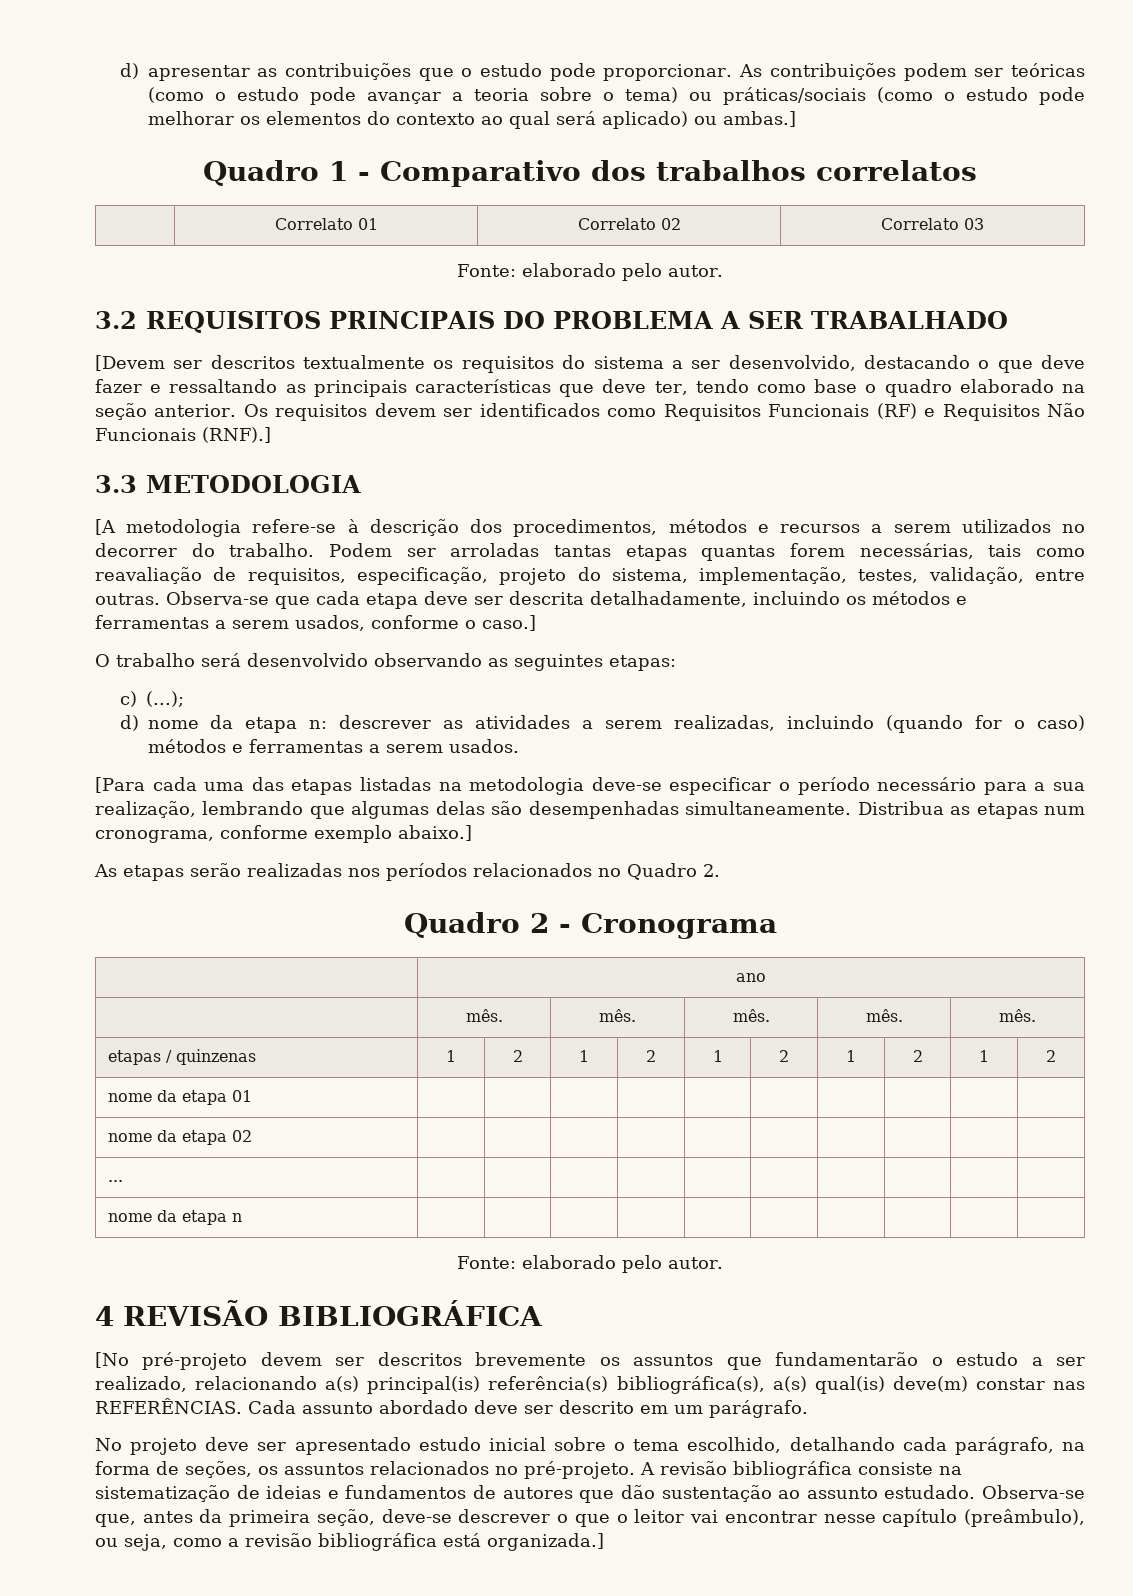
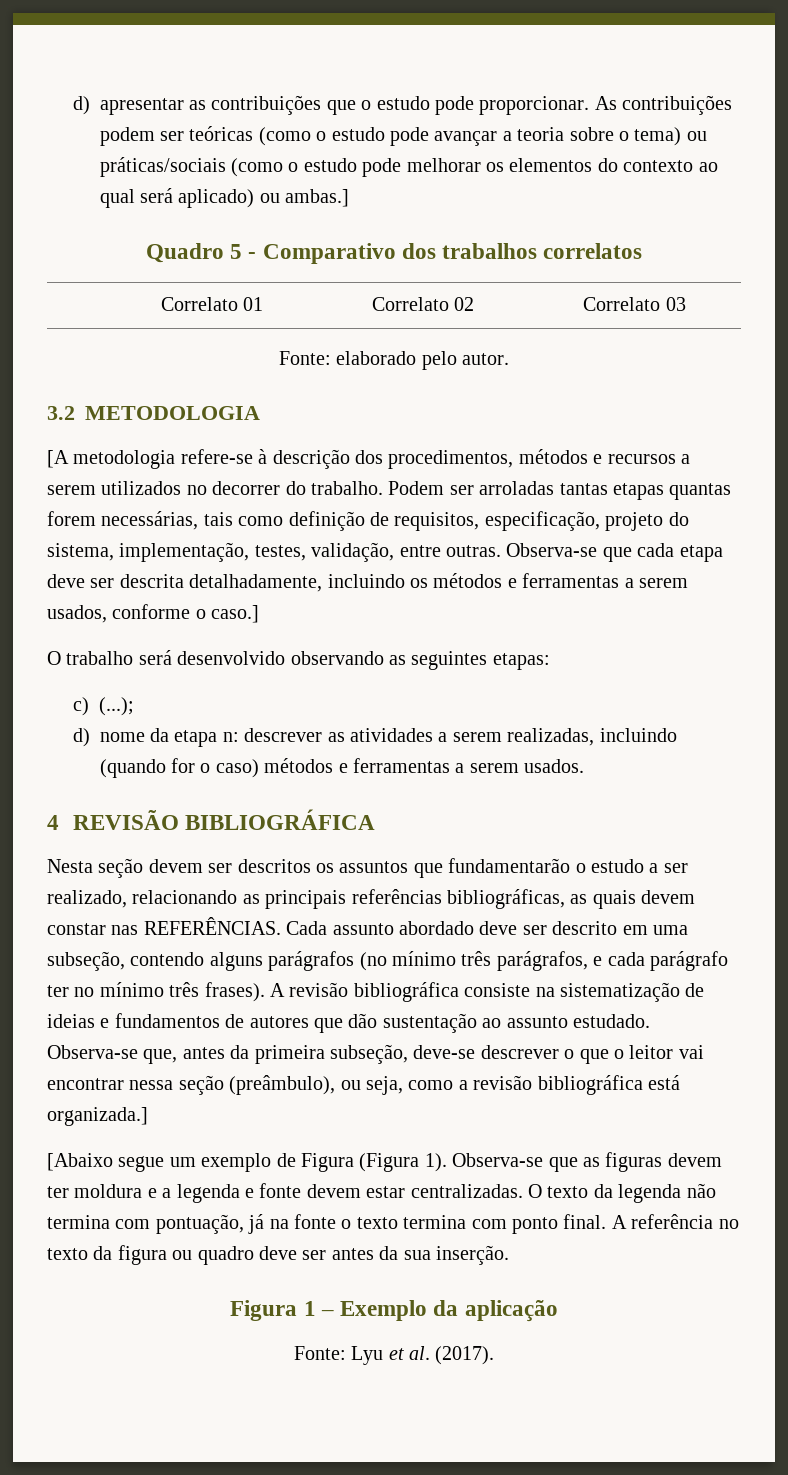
- Quadro 1 - Comparativo dos trabalhos correlatos
+ Quadro 5 - Comparativo dos trabalhos correlatos
- 3.2 REQUISITOS PRINCIPAIS DO PROBLEMA A SER TRABALHADO
- [Devem ser descritos textualmente os requisitos do sistema a ser desenvolvido, destacando o que deve fazer e ressaltando as principais características que deve ter, tendo como base o quadro elaborado na seção anterior. Os requisitos devem ser identificados como Requisitos Funcionais (RF) e Requisitos Não Funcionais (RNF).]
- 3.3 METODOLOGIA
+ 3.2 METODOLOGIA
- Podem ser arroladas tantas etapas quantas forem necessárias, tais como reavaliação de requisitos, especificação, projeto do sistema, implementação, testes, validação, entre outras.
+ Podem ser arroladas tantas etapas quantas forem necessárias, tais como definição de requisitos, especificação, projeto do sistema, implementação, testes, validação, entre outras.
- [Para cada uma das etapas listadas na metodologia deve-se especificar o período necessário para a sua realização, lembrando que algumas delas são desempenhadas simultaneamente. Distribua as etapas num cronograma, conforme exemplo abaixo.]
- As etapas serão realizadas nos períodos relacionados no Quadro 2.
- Quadro 2 - Cronograma
- | ano
- | mês. | mês. | mês. | mês. | mês.
- etapas / quinzenas | 1 | 2 | 1 | 2 | 1 | 2 | 1 | 2 | 1 | 2
- nome da etapa 01 | | | | | | | | | |
- nome da etapa 02 | | | | | | | | | |
- ... | | | | | | | | | |
- nome da etapa n | | | | | | | | | |
- Fonte: elaborado pelo autor.
- [No pré-projeto devem ser descritos brevemente os assuntos que fundamentarão o estudo a ser realizado, relacionando a(s) principal(is) referência(s) bibliográfica(s), a(s) qual(is) deve(m) constar nas REFERÊNCIAS.
+ Nesta seção devem ser descritos os assuntos que fundamentarão o estudo a ser realizado, relacionando as principais referências bibliográficas, as quais devem constar nas REFERÊNCIAS.
- Cada assunto abordado deve ser descrito em um parágrafo.
- No projeto deve ser apresentado estudo inicial sobre o tema escolhido, detalhando cada parágrafo, na forma de seções, os assuntos relacionados no pré-projeto.
+ Cada assunto abordado deve ser descrito em uma subseção, contendo alguns parágrafos (no mínimo três parágrafos, e cada parágrafo ter no mínimo três frases).
- Observa-se que, antes da primeira seção, deve-se descrever o que o leitor vai encontrar nesse capítulo (preâmbulo), ou seja, como a revisão bibliográfica está organizada.]
+ Observa-se que, antes da primeira subseção, deve-se descrever o que o leitor vai encontrar nessa seção (preâmbulo), ou seja, como a revisão bibliográfica está organizada.]
+ [Abaixo segue um exemplo de Figura (Figura 1). Observa-se que as figuras devem ter moldura e a legenda e fonte devem estar centralizadas. O texto da legenda não termina com pontuação, já na fonte o texto termina com ponto final. A referência no texto da figura ou quadro deve ser antes da sua inserção.
+ Figura 1 – Exemplo da aplicação
+ Fonte: Lyu et al. (2017).

